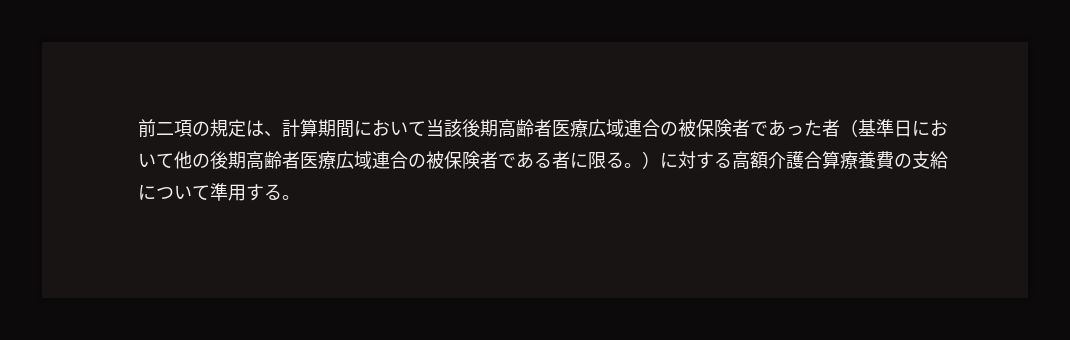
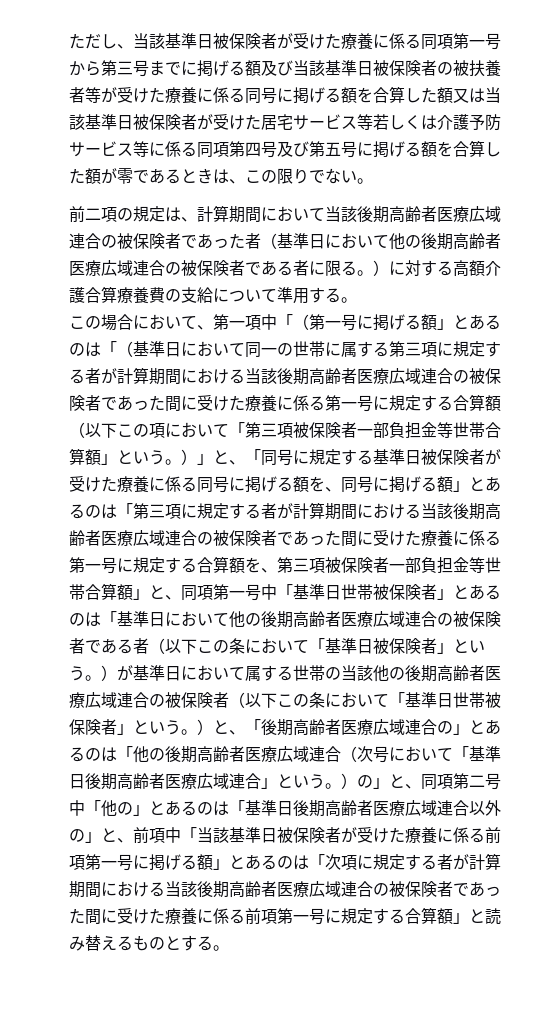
+ ただし、当該基準日被保険者が受けた療養に係る同項第一号から第三号までに掲げる額及び当該基準日被保険者の被扶養者等が受けた療養に係る同号に掲げる額を合算した額又は当該基準日被保険者が受けた居宅サービス等若しくは介護予防サービス等に係る同項第四号及び第五号に掲げる額を合算した額が零であるときは、この限りでない。
+ この場合において、第一項中「（第一号に掲げる額」とあるのは「（基準日において同一の世帯に属する第三項に規定する者が計算期間における当該後期高齢者医療広域連合の被保険者であった間に受けた療養に係る第一号に規定する合算額（以下この項において「第三項被保険者一部負担金等世帯合算額」という。）」と、「同号に規定する基準日被保険者が受けた療養に係る同号に掲げる額を、同号に掲げる額」とあるのは「第三項に規定する者が計算期間における当該後期高齢者医療広域連合の被保険者であった間に受けた療養に係る第一号に規定する合算額を、第三項被保険者一部負担金等世帯合算額」と、同項第一号中「基準日世帯被保険者」とあるのは「基準日において他の後期高齢者医療広域連合の被保険者である者（以下この条において「基準日被保険者」という。）が基準日において属する世帯の当該他の後期高齢者医療広域連合の被保険者（以下この条において「基準日世帯被保険者」という。）と、「後期高齢者医療広域連合の」とあるのは「他の後期高齢者医療広域連合（次号において「基準日後期高齢者医療広域連合」という。）の」と、同項第二号中「他の」とあるのは「基準日後期高齢者医療広域連合以外の」と、前項中「当該基準日被保険者が受けた療養に係る前項第一号に掲げる額」とあるのは「次項に規定する者が計算期間における当該後期高齢者医療広域連合の被保険者であった間に受けた療養に係る前項第一号に規定する合算額」と読み替えるものとする。

